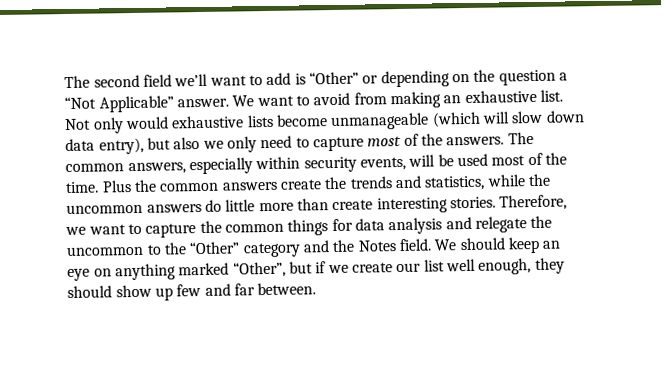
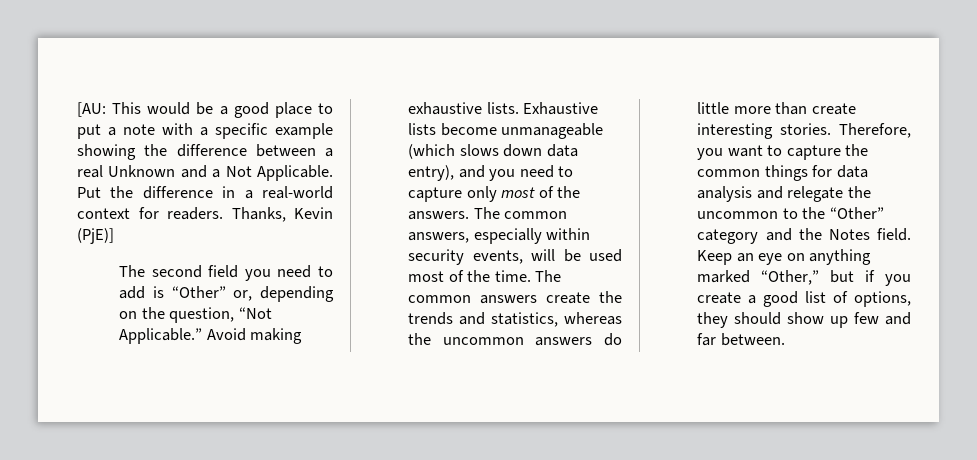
+ [AU: This would be a good place to put a note with a specific example showing the difference between a real Unknown and a Not Applicable. Put the difference in a real-world context for readers. Thanks, Kevin (PjE)]
- The second field we’ll want to add is “Other” or depending on the question a “Not Applicable” answer. We want to avoid from making an exhaustive list. Not only would exhaustive lists become unmanageable (which will slow down data entry), but also we only need to capture most of the answers.
+ The second field you need to add is “Other” or, depending on the question, “Not Applicable.” Avoid making exhaustive lists. Exhaustive lists become unmanageable (which slows down data entry), and you need to capture only most of the answers.
- Plus the common answers create the trends and statistics, while the uncommon answers do little more than create interesting stories.
+ The common answers create the trends and statistics, whereas the uncommon answers do little more than create interesting stories.
- Therefore, we want to capture the common things for data analysis and relegate the uncommon to the “Other” category and the Notes field.
+ Therefore, you want to capture the common things for data analysis and relegate the uncommon to the “Other” category and the Notes field.
- We should keep an eye on anything marked “Other”, but if we create our list well enough, they should show up few and far between.
+ Keep an eye on anything marked “Other,” but if you create a good list of options, they should show up few and far between.

